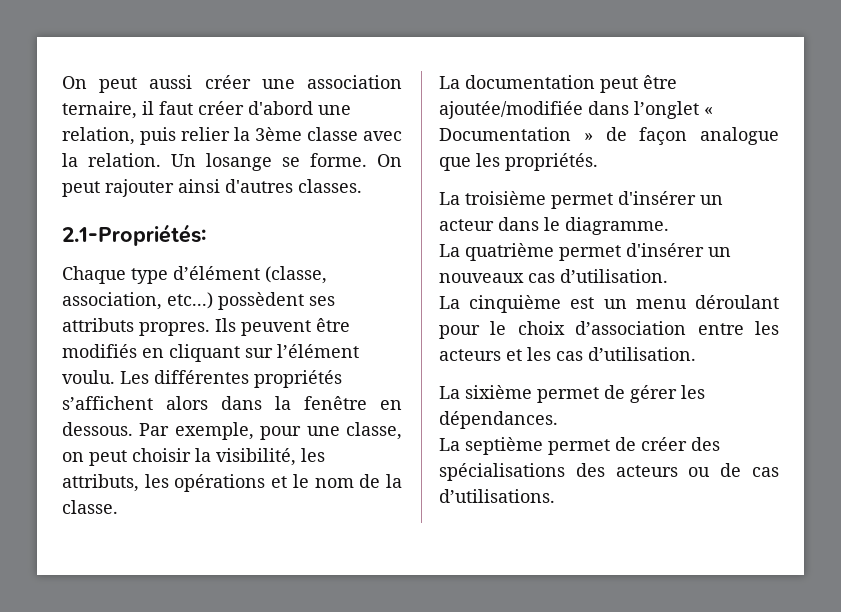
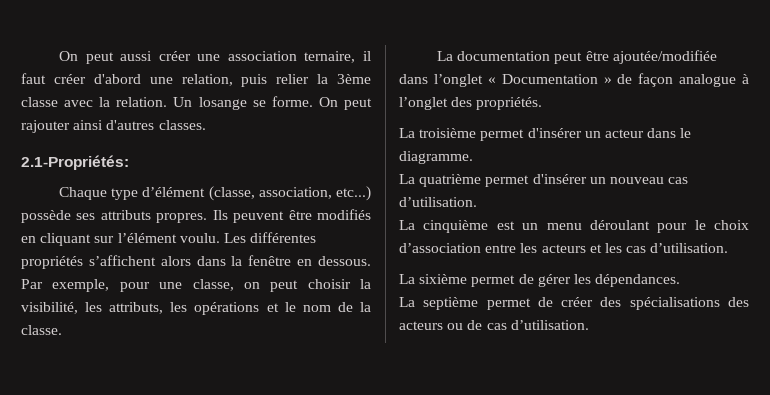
- Chaque type d’élément (classe, association, etc...) possèdent ses attributs propres.
+ Chaque type d’élément (classe, association, etc...) possède ses attributs propres.
- La documentation peut être ajoutée/modifiée dans l’onglet « Documentation » de façon analogue que les propriétés.
+ La documentation peut être ajoutée/modifiée dans l’onglet « Documentation » de façon analogue à l’onglet des propriétés.
- La quatrième permet d'insérer un nouveaux cas d’utilisation.
+ La quatrième permet d'insérer un nouveau cas d’utilisation.
- La septième permet de créer des spécialisations des acteurs ou de cas d’utilisations.
+ La septième permet de créer des spécialisations des acteurs ou de cas d’utilisation.

